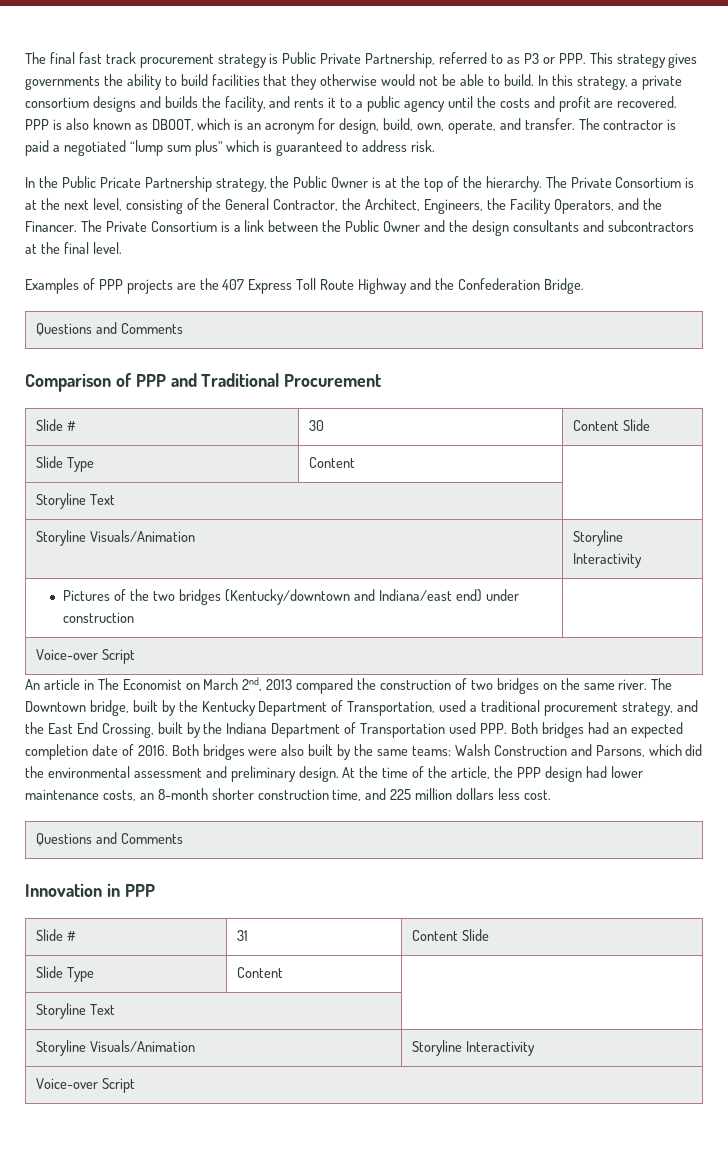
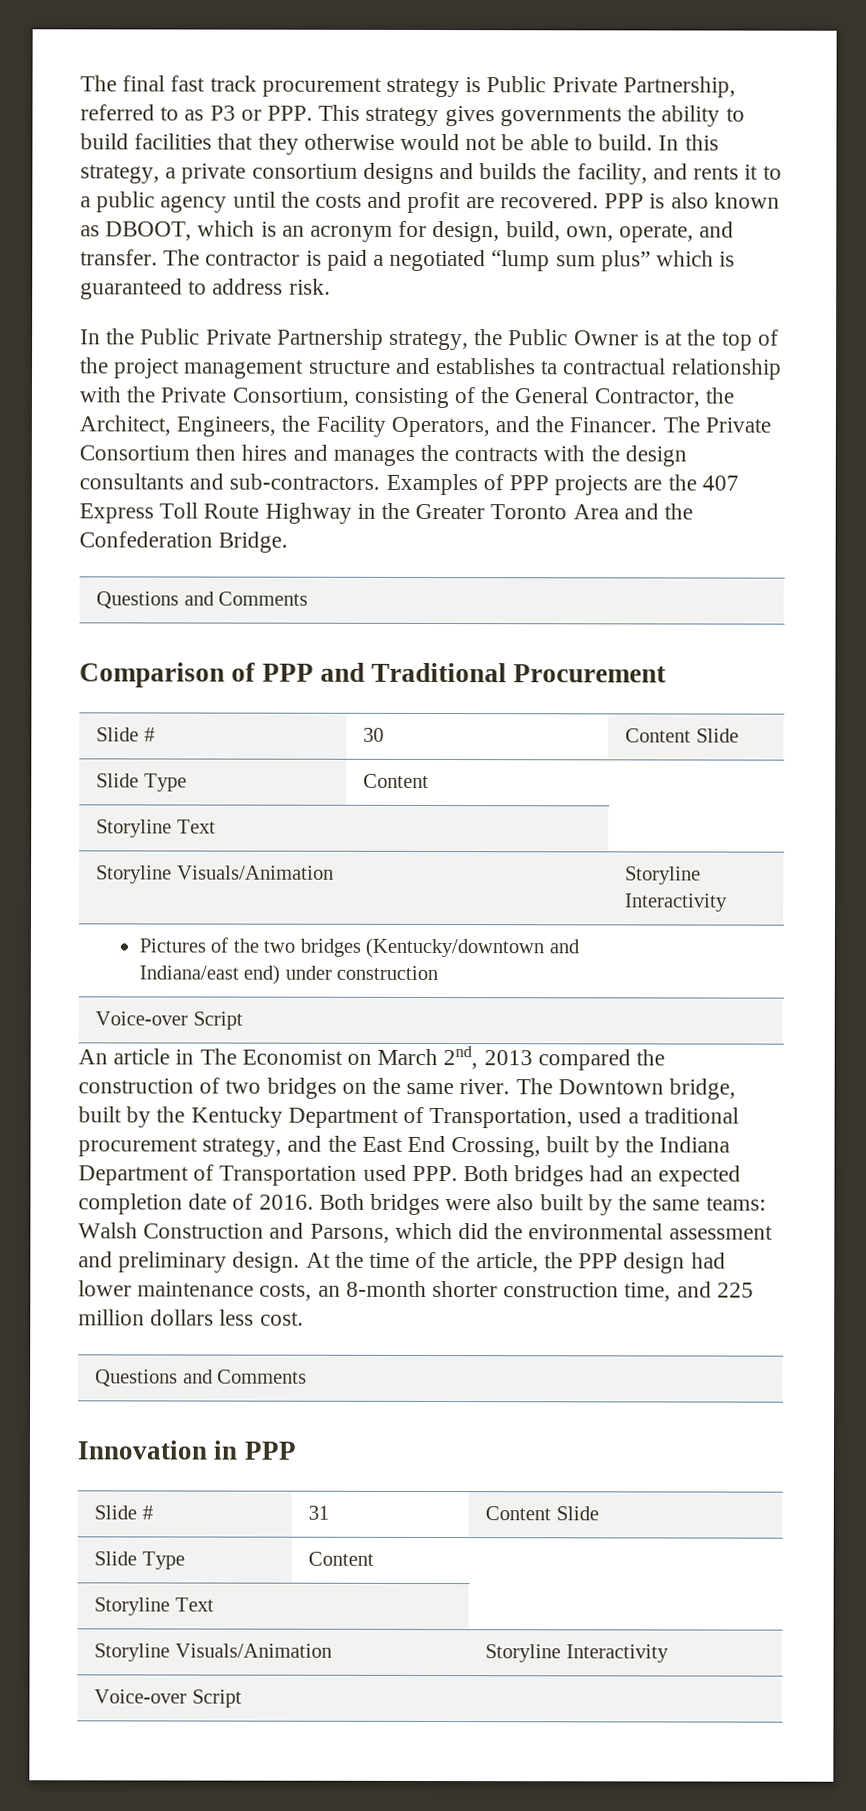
- In the Public Pricate Partnership strategy, the Public Owner is at the top of the hierarchy. The Private Consortium is at the next level, consisting of the General Contractor, the Architect, Engineers, the Facility Operators, and the Financer.
+ In the Public Private Partnership strategy, the Public Owner is at the top of the project management structure and establishes ta contractual relationship with the Private Consortium, consisting of the General Contractor, the Architect, Engineers, the Facility Operators, and the Financer.
- The Private Consortium is a link between the Public Owner and the design consultants and subcontractors at the final level.
- Examples of PPP projects are the 407 Express Toll Route Highway and the Confederation Bridge.
+ The Private Consortium then hires and manages the contracts with the design consultants and sub-contractors. Examples of PPP projects are the 407 Express Toll Route Highway in the Greater Toronto Area and the Confederation Bridge.

